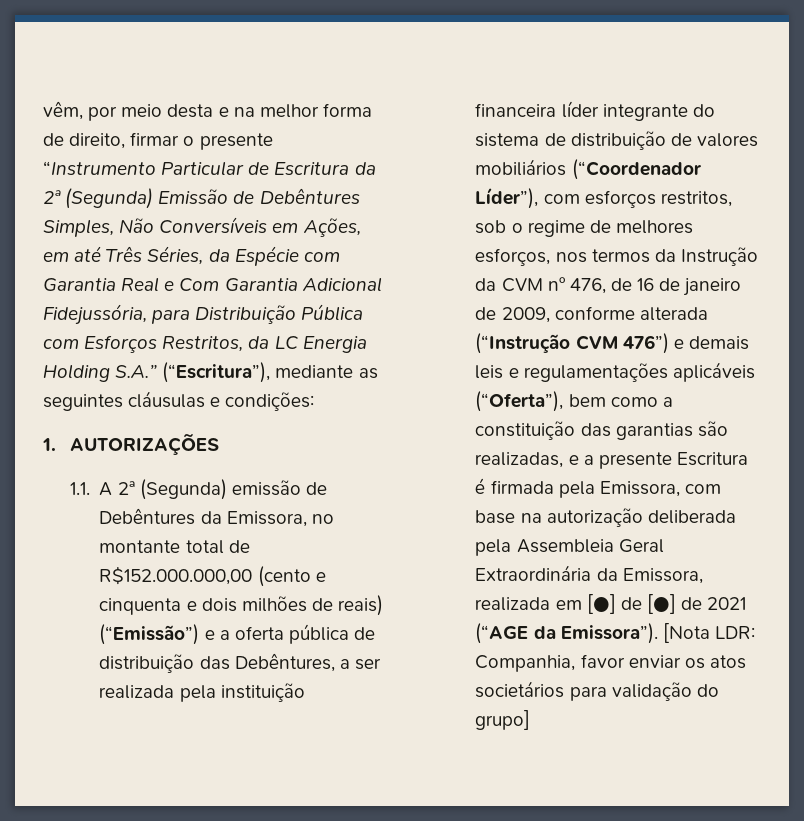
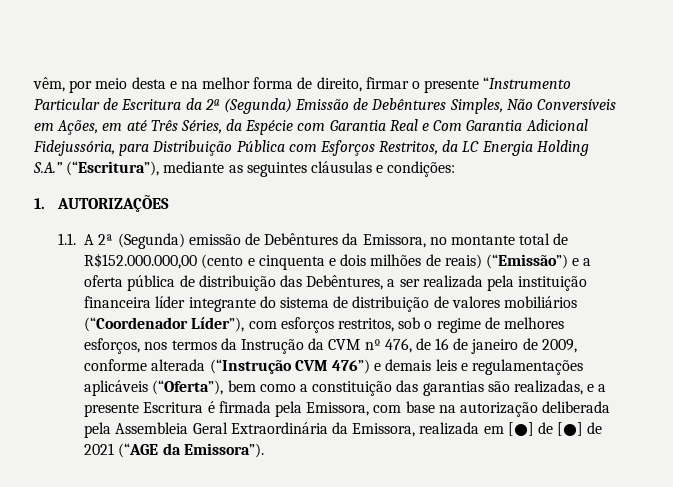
- [Nota LDR: Companhia, favor enviar os atos societários para validação do grupo]

